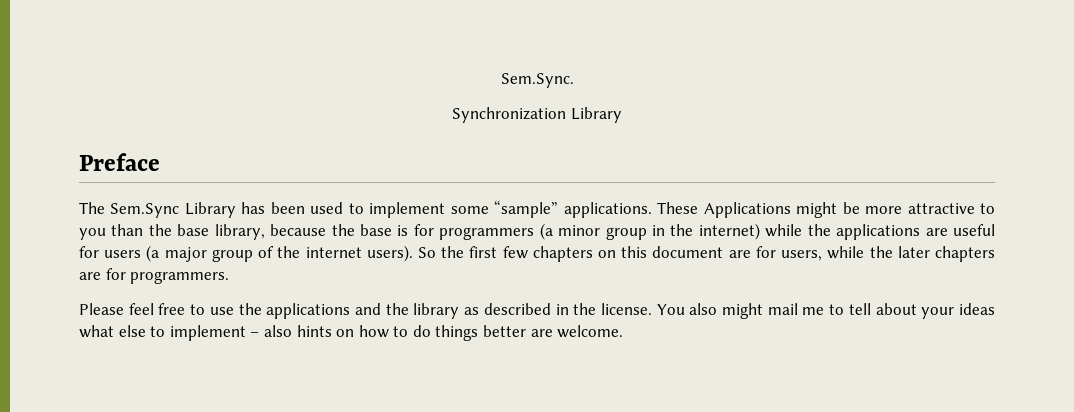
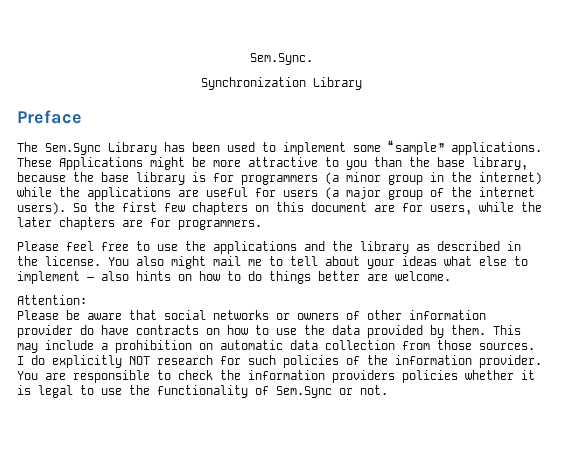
- These Applications might be more attractive to you than the base library, because the base is for programmers (a minor group in the internet) while the applications are useful for users (a major group of the internet users).
+ These Applications might be more attractive to you than the base library, because the base library is for programmers (a minor group in the internet) while the applications are useful for users (a major group of the internet users).
+ Attention:
+ Please be aware that social networks or owners of other information provider do have contracts on how to use the data provided by them. This may include a prohibition on automatic data collection from those sources. I do explicitly NOT research for such policies of the information provider. You are responsible to check the information providers policies whether it is legal to use the functionality of Sem.Sync or not.

